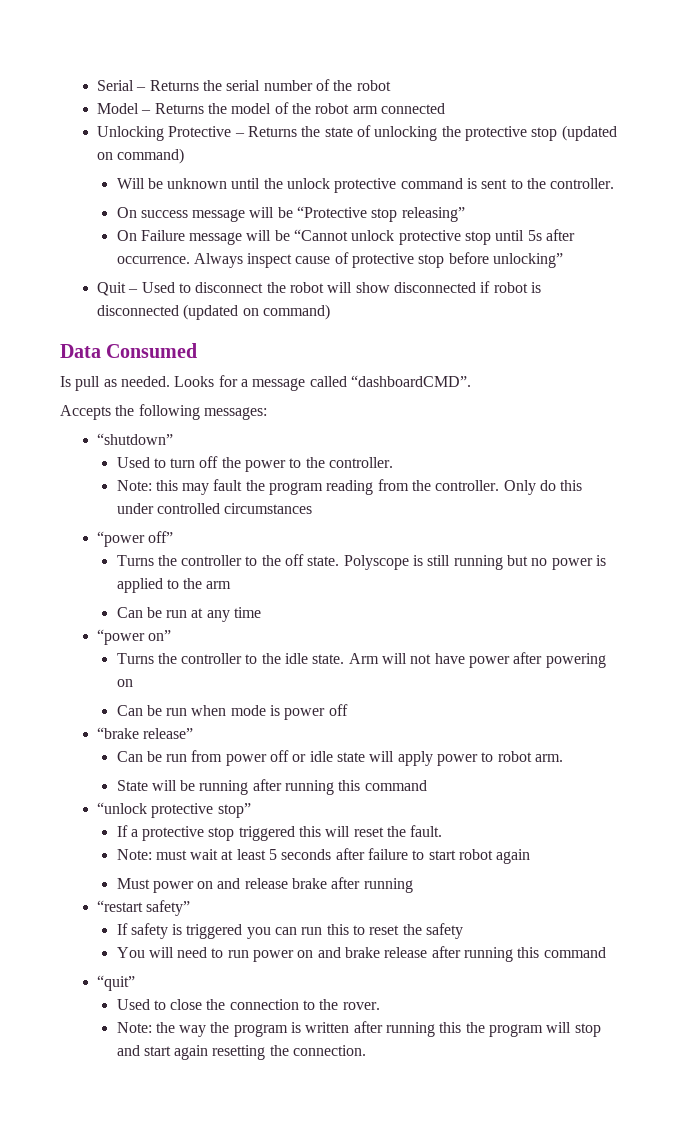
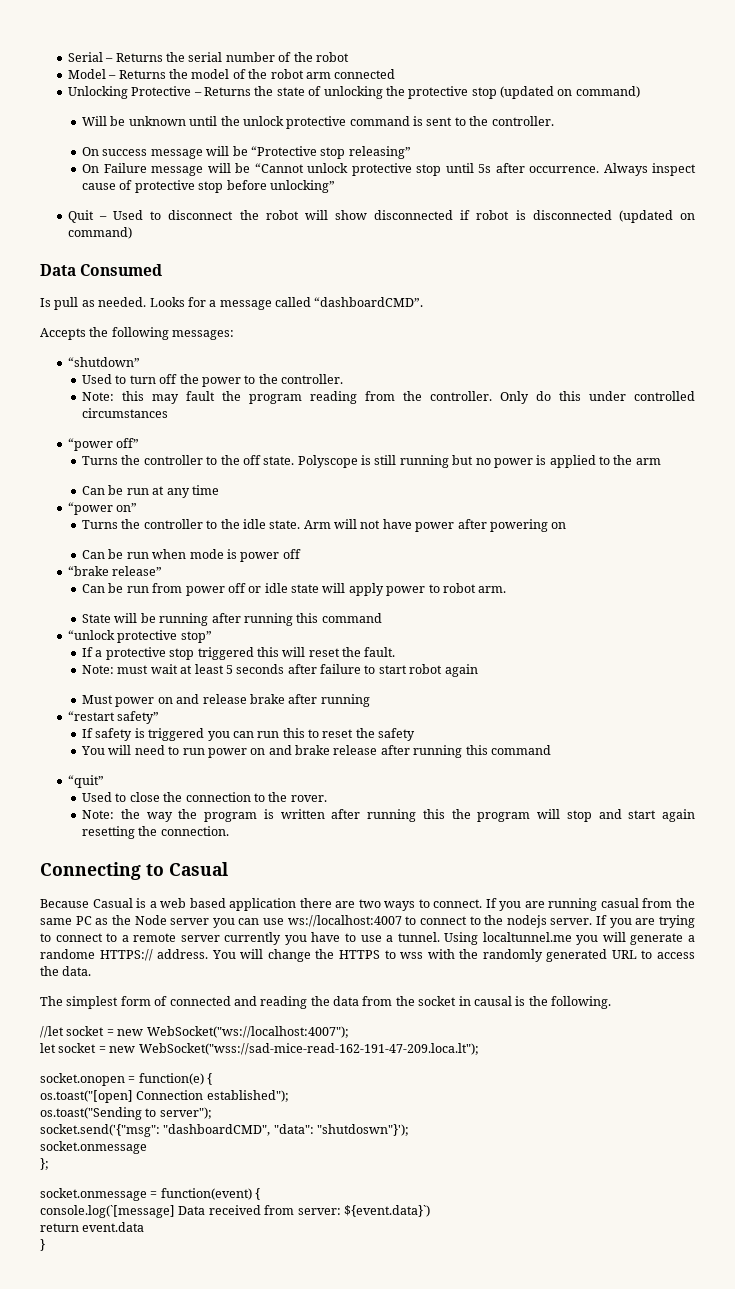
+ Connecting to Casual
+ Because Casual is a web based application there are two ways to connect. If you are running casual from the same PC as the Node server you can use ws://localhost:4007 to connect to the nodejs server. If you are trying to connect to a remote server currently you have to use a tunnel. Using localtunnel.me you will generate a randome HTTPS:// address. You will change the HTTPS to wss with the randomly generated URL to access the data.
+ The simplest form of connected and reading the data from the socket in causal is the following.
+ //let socket = new WebSocket("ws://localhost:4007");
+ let socket = new WebSocket("wss://sad-mice-read-162-191-47-209.loca.lt");
+ socket.onopen = function(e) {
+ os.toast("[open] Connection established");
+ os.toast("Sending to server");
+ socket.send('{"msg": "dashboardCMD", "data": "shutdoswn"}');
+ socket.onmessage
+ };
+ socket.onmessage = function(event) {
+ console.log(`[message] Data received from server: ${event.data}`)
+ return event.data
+ }

